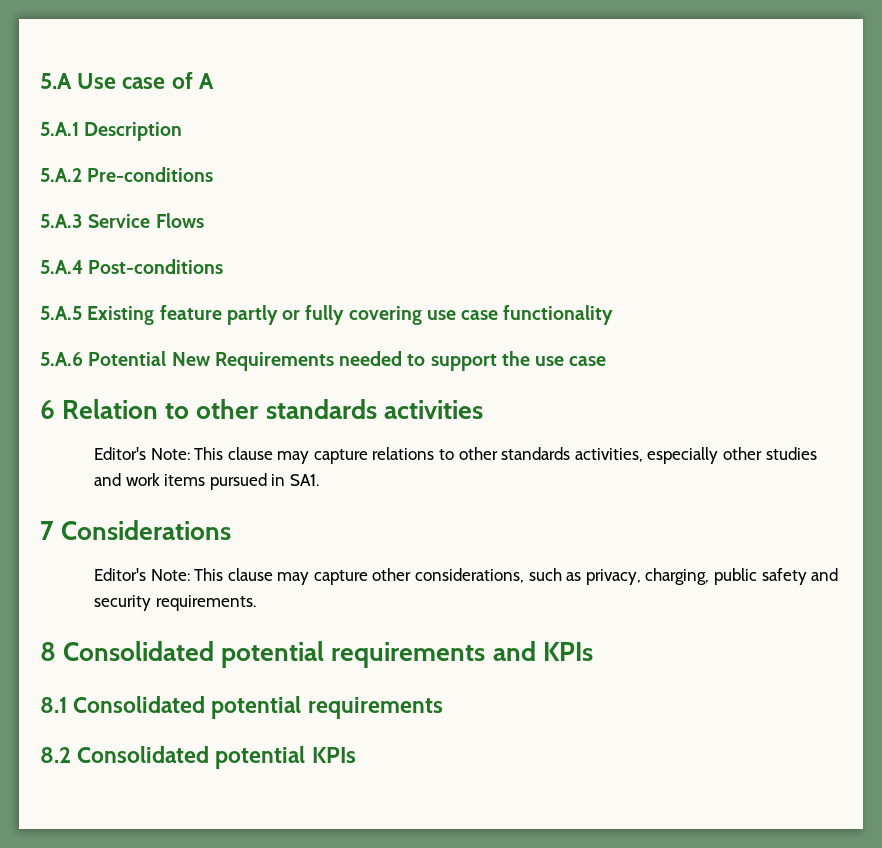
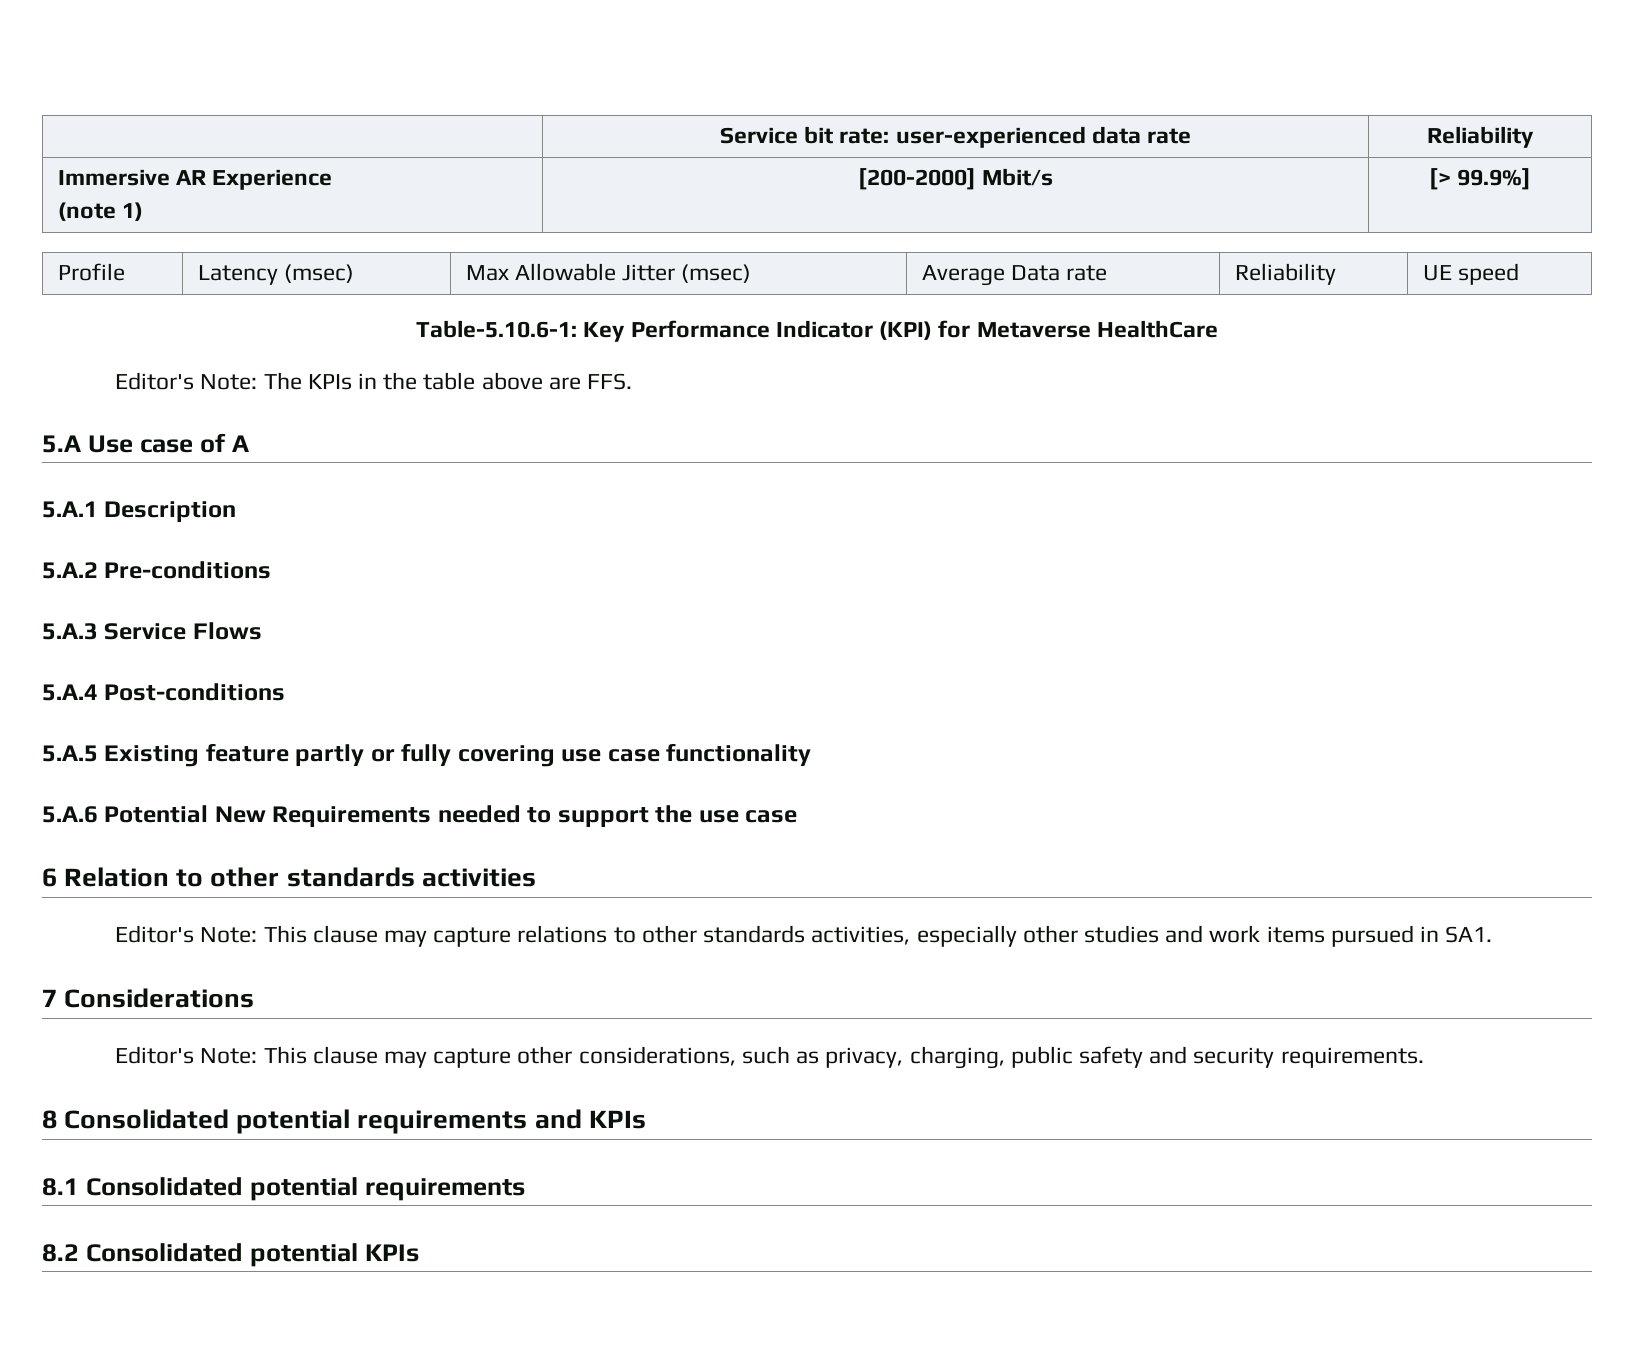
+ | Service bit rate: user-experienced data rate | Reliability
+ Immersive AR Experience
+ (note 1) | [200-2000] Mbit/s | [> 99.9%]
+ Profile | Latency (msec) | Max Allowable Jitter (msec) | Average Data rate | Reliability | UE speed
+ Table-5.10.6-1: Key Performance Indicator (KPI) for Metaverse HealthCare
+ Editor's Note: The KPIs in the table above are FFS.

